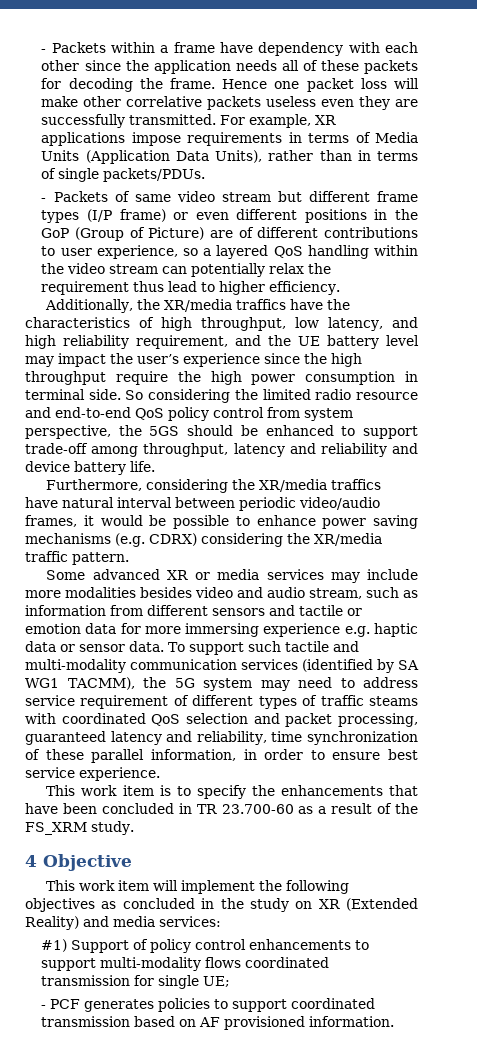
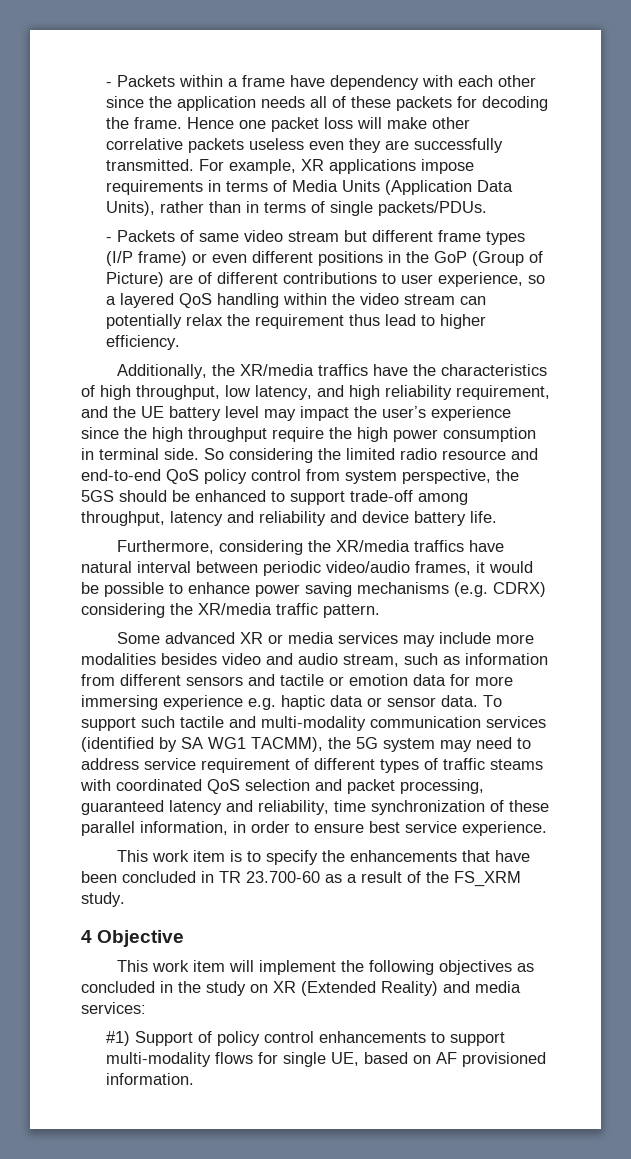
- #1) Support of policy control enhancements to support multi-modality flows coordinated transmission for single UE;
- - PCF generates policies to support coordinated transmission based on AF provisioned information.
+ #1) Support of policy control enhancements to support multi-modality flows for single UE, based on AF provisioned information.

